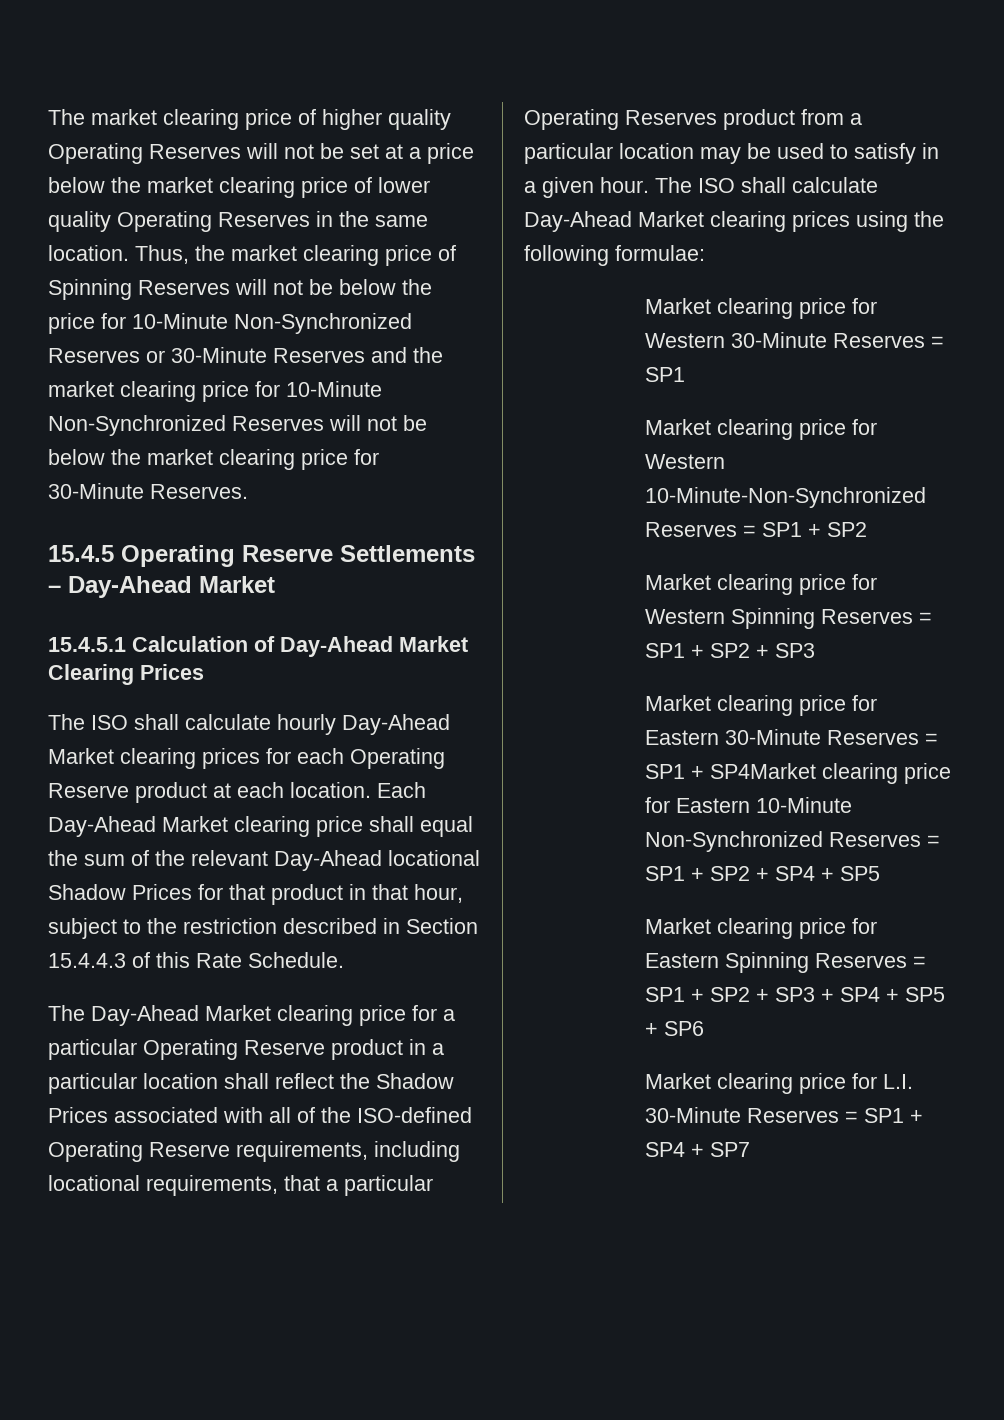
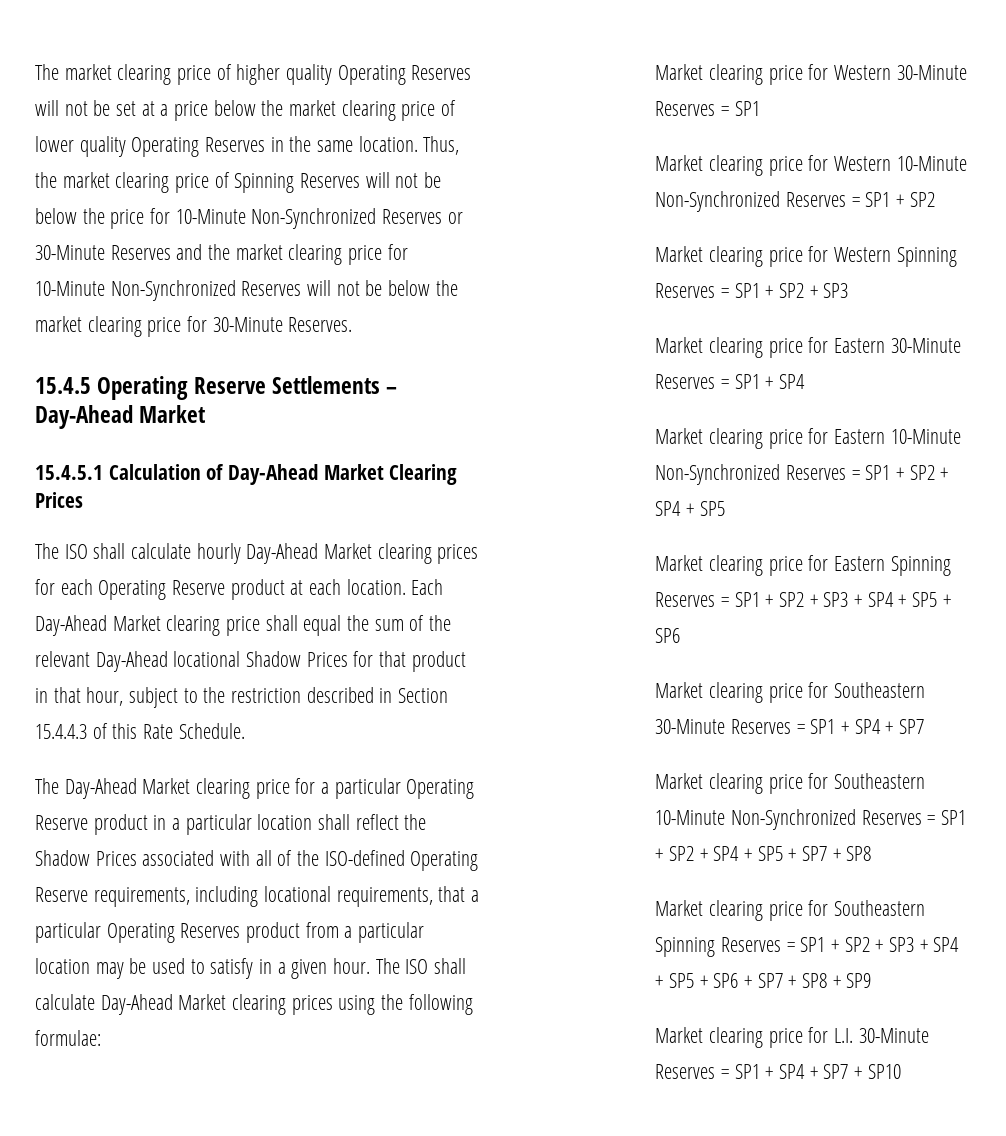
- Market clearing price for Western 10-Minute-Non-Synchronized Reserves = SP1 + SP2
+ Market clearing price for Western 10-Minute Non-Synchronized Reserves = SP1 + SP2
- Market clearing price for Eastern 30-Minute Reserves = SP1 + SP4Market clearing price for Eastern 10-Minute Non-Synchronized Reserves = SP1 + SP2 + SP4 + SP5
+ Market clearing price for Eastern 30-Minute Reserves = SP1 + SP4
+ Market clearing price for Eastern 10-Minute Non-Synchronized Reserves = SP1 + SP2 + SP4 + SP5
+ Market clearing price for Southeastern 30-Minute Reserves = SP1 + SP4 + SP7
+ Market clearing price for Southeastern 10-Minute Non-Synchronized Reserves = SP1 + SP2 + SP4 + SP5 + SP7 + SP8
+ Market clearing price for Southeastern Spinning Reserves = SP1 + SP2 + SP3 + SP4 + SP5 + SP6 + SP7 + SP8 + SP9
- Market clearing price for L.I. 30-Minute Reserves = SP1 + SP4 + SP7
+ Market clearing price for L.I. 30-Minute Reserves = SP1 + SP4 + SP7 + SP10

